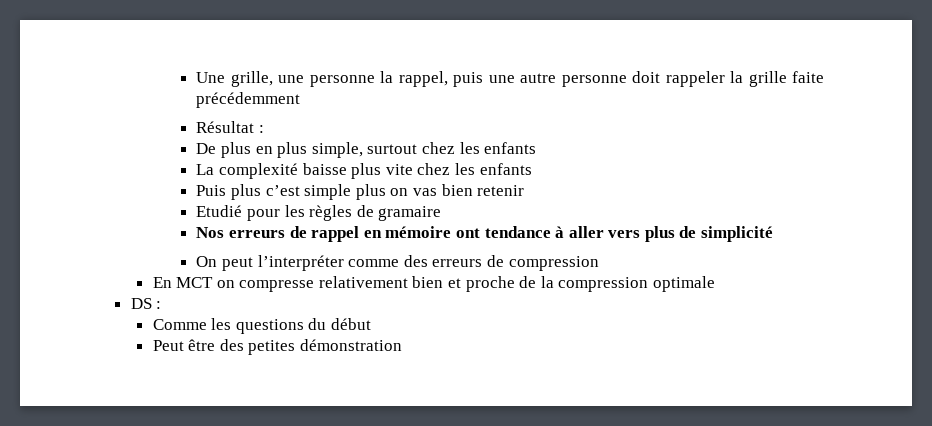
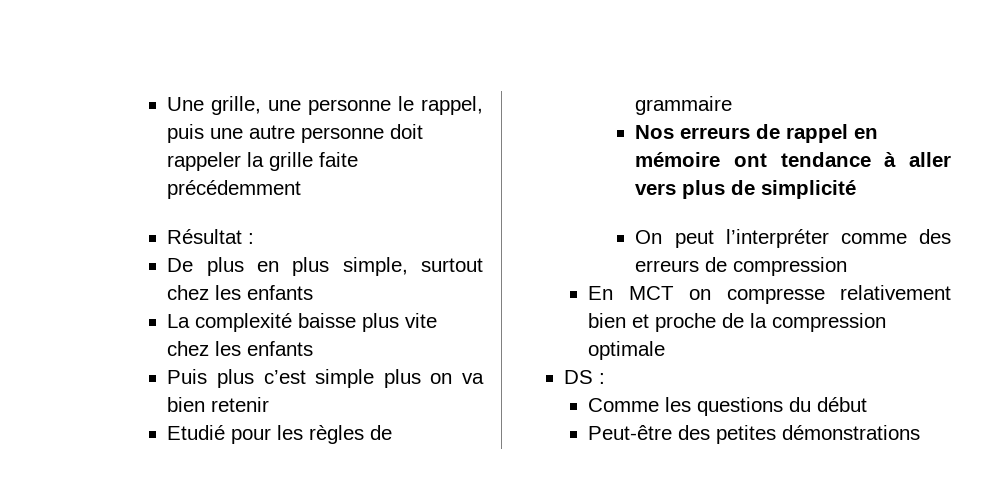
- Une grille, une personne la rappel, puis une autre personne doit rappeler la grille faite précédemment
+ Une grille, une personne le rappel, puis une autre personne doit rappeler la grille faite précédemment
- Puis plus c’est simple plus on vas bien retenir
+ Puis plus c’est simple plus on va bien retenir
- Etudié pour les règles de gramaire
+ Etudié pour les règles de grammaire
- Peut être des petites démonstration
+ Peut-être des petites démonstrations

